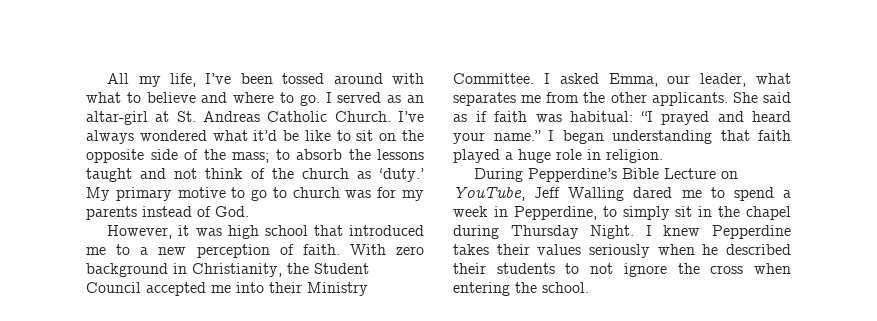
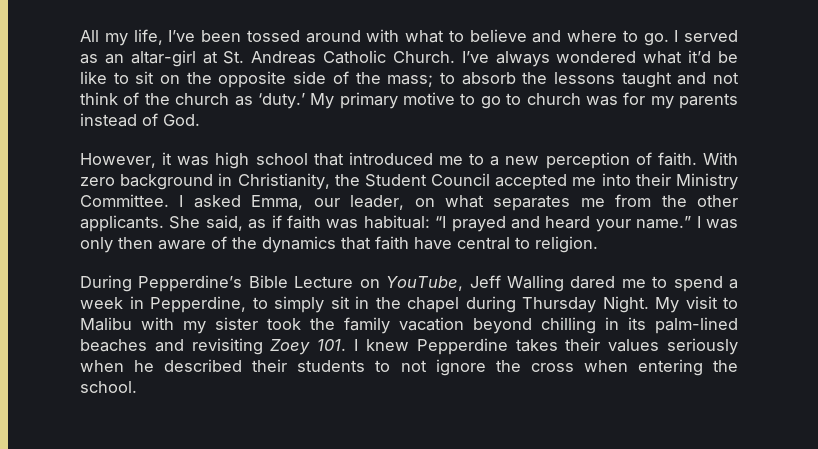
- I asked Emma, our leader, what separates me from the other applicants.
+ I asked Emma, our leader, on what separates me from the other applicants.
- She said as if faith was habitual: “I prayed and heard your name.”
+ She said, as if faith was habitual: “I prayed and heard your name.”
- I began understanding that faith played a huge role in religion.
+ I was only then aware of the dynamics that faith have central to religion.
- I knew Pepperdine takes their values seriously when he described their students to not ignore the cross when entering the school.
+ My visit to Malibu with my sister took the family vacation beyond chilling in its palm-lined beaches and revisiting Zoey 101. I knew Pepperdine takes their values seriously when he described their students to not ignore the cross when entering the school.

